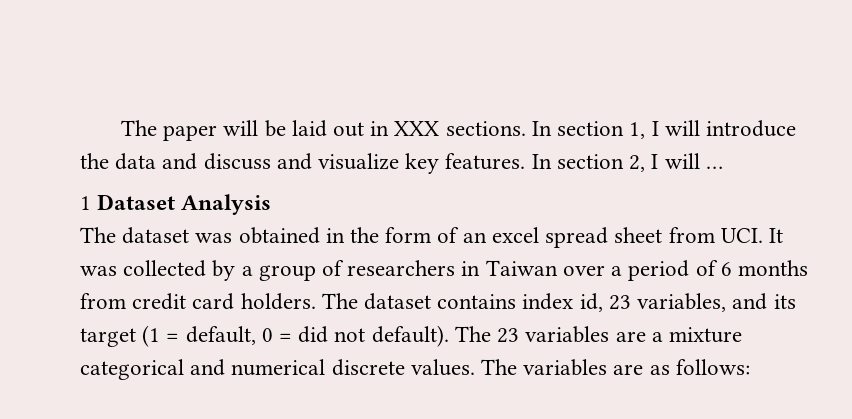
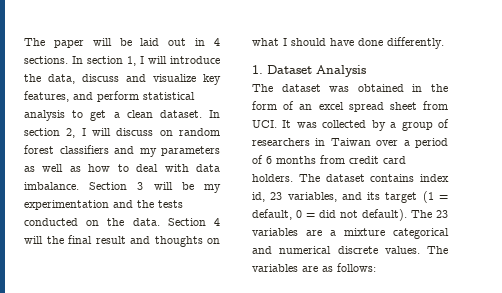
- The paper will be laid out in XXX sections.
+ The paper will be laid out in 4 sections.
- In section 1, I will introduce the data and discuss and visualize key features.
+ In section 1, I will introduce the data, discuss and visualize key features, and perform statistical analysis to get a clean dataset.
- In section 2, I will …
- 1 Dataset Analysis
+ In section 2, I will discuss on random forest classifiers and my parameters as well as how to deal with data imbalance. Section 3 will be my experimentation and the tests conducted on the data. Section 4 will the final result and thoughts on what I should have done differently.
+ 1. Dataset Analysis

